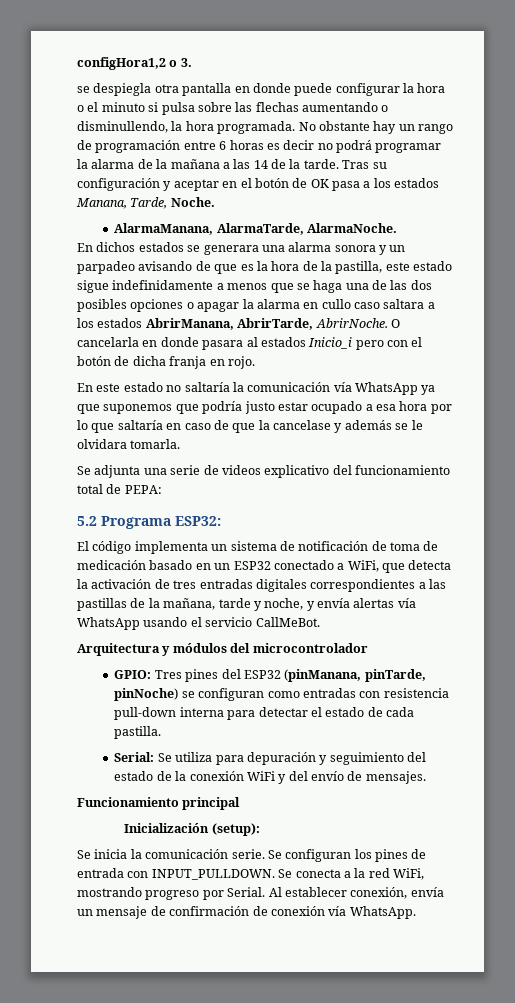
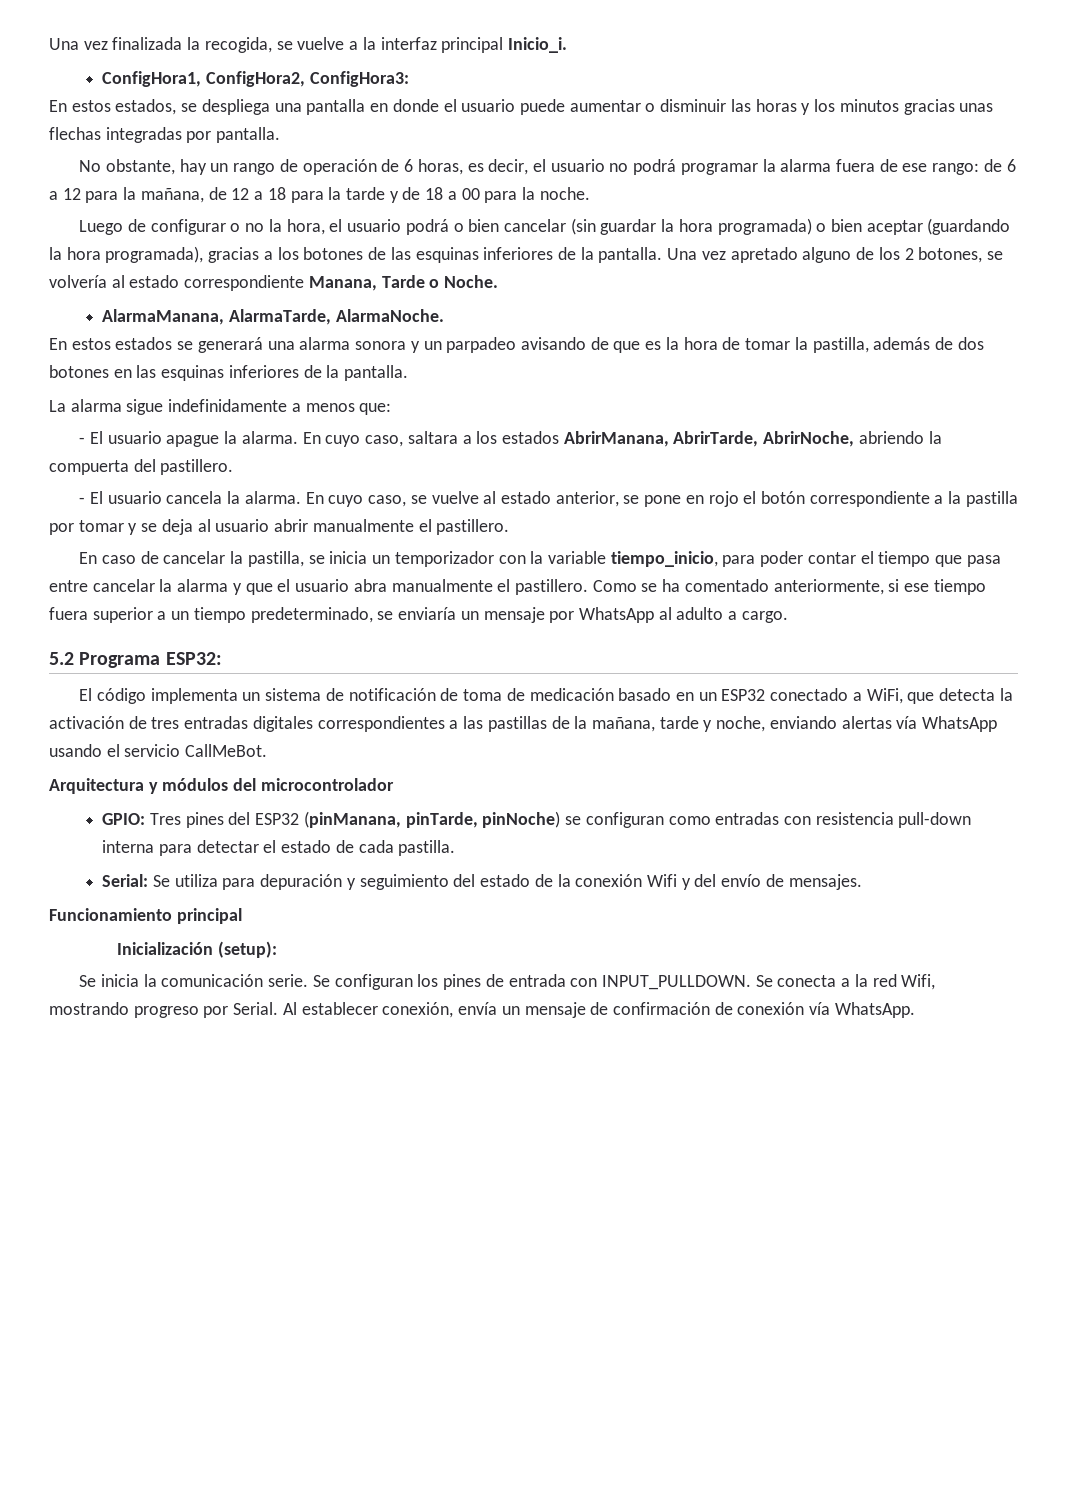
- configHora1,2 o 3.
- se despiegla otra pantalla en donde puede configurar la hora o el minuto si pulsa sobre las flechas aumentando o disminullendo, la hora programada. No obstante hay un rango de programación entre 6 horas es decir no podrá programar la alarma de la mañana a las 14 de la tarde. Tras su configuración y aceptar en el botón de OK pasa a los estados Manana, Tarde, Noche.
+ Una vez finalizada la recogida, se vuelve a la interfaz principal Inicio_i.
+ ConfigHora1, ConfigHora2, ConfigHora3:
+ En estos estados, se despliega una pantalla en donde el usuario puede aumentar o disminuir las horas y los minutos gracias unas flechas integradas por pantalla.
+ No obstante, hay un rango de operación de 6 horas, es decir, el usuario no podrá programar la alarma fuera de ese rango: de 6 a 12 para la mañana, de 12 a 18 para la tarde y de 18 a 00 para la noche.
+ Luego de configurar o no la hora, el usuario podrá o bien cancelar (sin guardar la hora programada) o bien aceptar (guardando la hora programada), gracias a los botones de las esquinas inferiores de la pantalla. Una vez apretado alguno de los 2 botones, se volvería al estado correspondiente Manana, Tarde o Noche.
- En dichos estados se generara una alarma sonora y un parpadeo avisando de que es la hora de la pastilla, este estado sigue indefinidamente a menos que se haga una de las dos posibles opciones o apagar la alarma en cullo caso saltara a los estados AbrirManana, AbrirTarde, AbrirNoche. O cancelarla en donde pasara al estados Inicio_i pero con el botón de dicha franja en rojo.
- En este estado no saltaría la comunicación vía WhatsApp ya que suponemos que podría justo estar ocupado a esa hora por lo que saltaría en caso de que la cancelase y además se le olvidara tomarla.
- Se adjunta una serie de videos explicativo del funcionamiento total de PEPA:
+ En estos estados se generará una alarma sonora y un parpadeo avisando de que es la hora de tomar la pastilla, además de dos botones en las esquinas inferiores de la pantalla.
+ La alarma sigue indefinidamente a menos que:
+ - El usuario apague la alarma. En cuyo caso, saltara a los estados AbrirManana, AbrirTarde, AbrirNoche, abriendo la compuerta del pastillero.
+ - El usuario cancela la alarma. En cuyo caso, se vuelve al estado anterior, se pone en rojo el botón correspondiente a la pastilla por tomar y se deja al usuario abrir manualmente el pastillero.
+ En caso de cancelar la pastilla, se inicia un temporizador con la variable tiempo_inicio, para poder contar el tiempo que pasa entre cancelar la alarma y que el usuario abra manualmente el pastillero. Como se ha comentado anteriormente, si ese tiempo fuera superior a un tiempo predeterminado, se enviaría un mensaje por WhatsApp al adulto a cargo.
- El código implementa un sistema de notificación de toma de medicación basado en un ESP32 conectado a WiFi, que detecta la activación de tres entradas digitales correspondientes a las pastillas de la mañana, tarde y noche, y envía alertas vía WhatsApp usando el servicio CallMeBot.
+ El código implementa un sistema de notificación de toma de medicación basado en un ESP32 conectado a WiFi, que detecta la activación de tres entradas digitales correspondientes a las pastillas de la mañana, tarde y noche, enviando alertas vía WhatsApp usando el servicio CallMeBot.
- Serial: Se utiliza para depuración y seguimiento del estado de la conexión WiFi y del envío de mensajes.
+ Serial: Se utiliza para depuración y seguimiento del estado de la conexión Wifi y del envío de mensajes.
- Se conecta a la red WiFi, mostrando progreso por Serial.
+ Se conecta a la red Wifi, mostrando progreso por Serial.

